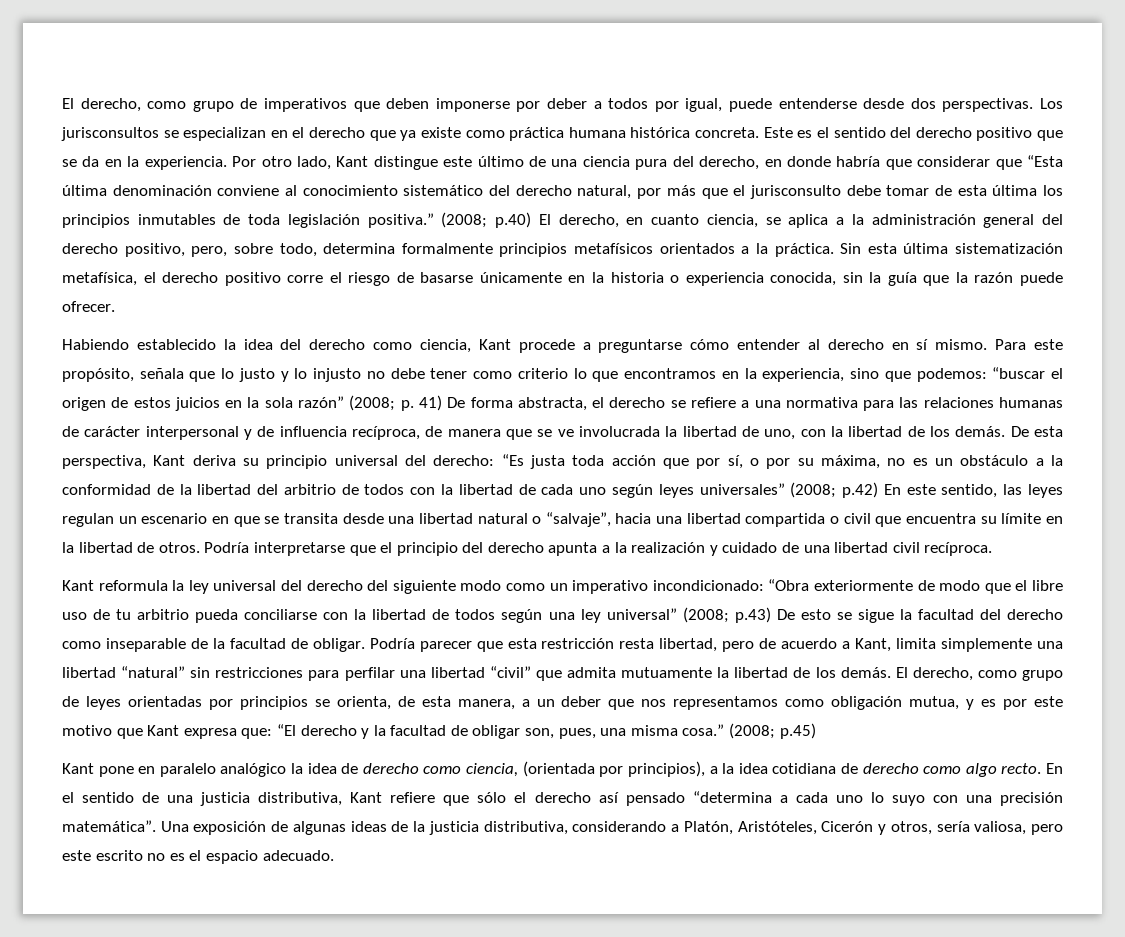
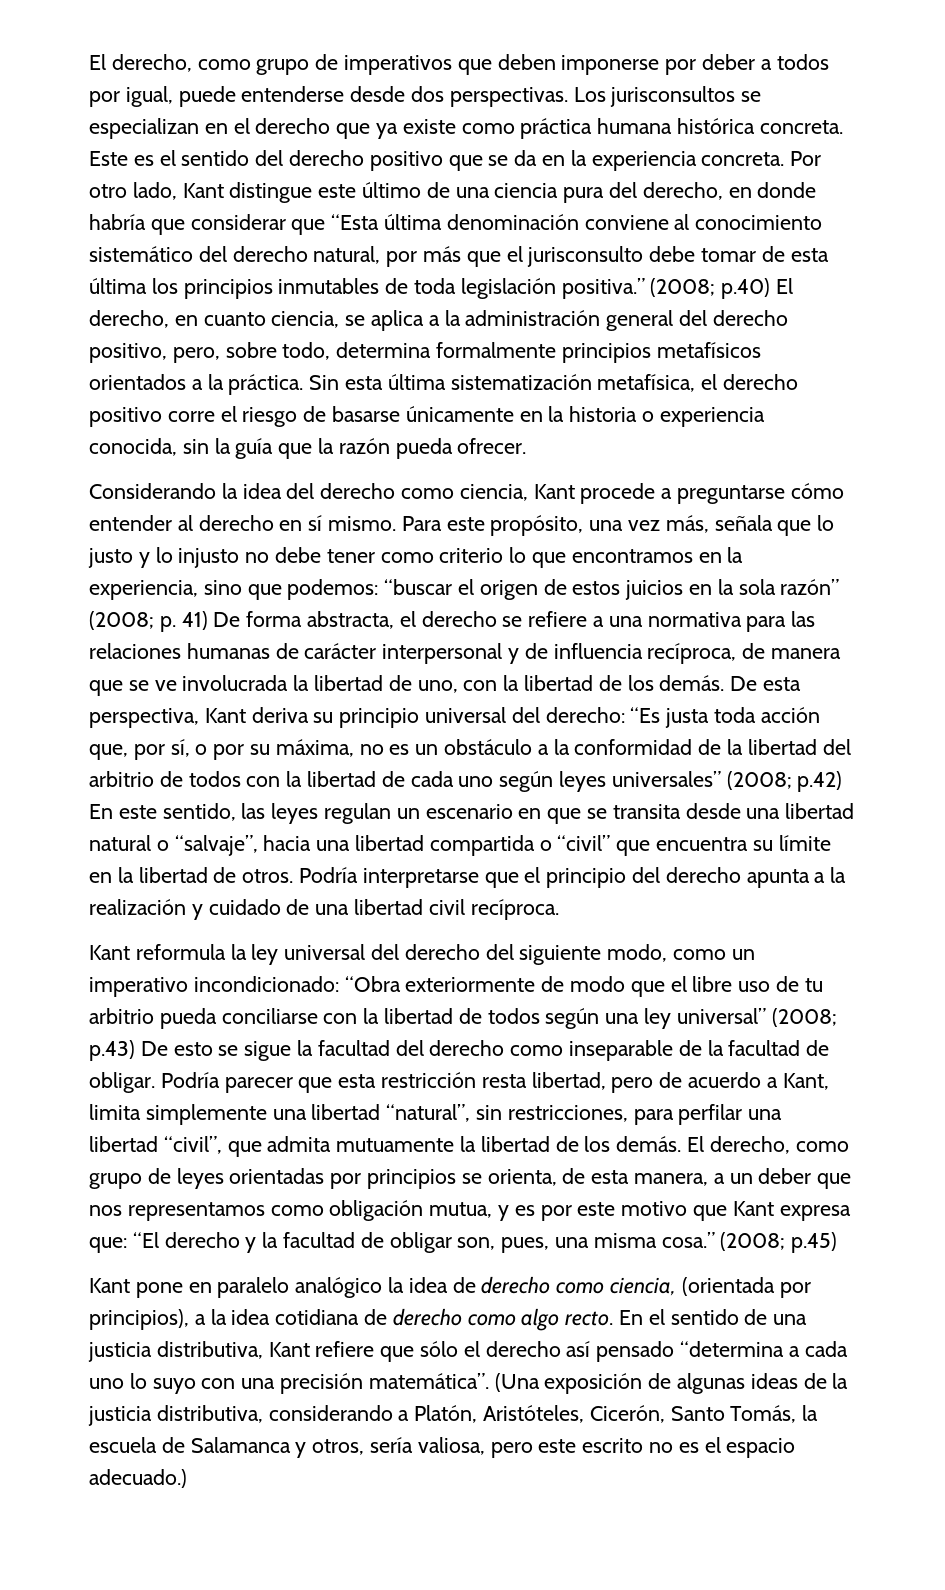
- Este es el sentido del derecho positivo que se da en la experiencia.
+ Este es el sentido del derecho positivo que se da en la experiencia concreta.
- Sin esta última sistematización metafísica, el derecho positivo corre el riesgo de basarse únicamente en la historia o experiencia conocida, sin la guía que la razón puede ofrecer.
+ Sin esta última sistematización metafísica, el derecho positivo corre el riesgo de basarse únicamente en la historia o experiencia conocida, sin la guía que la razón pueda ofrecer.
- Habiendo establecido la idea del derecho como ciencia, Kant procede a preguntarse cómo entender al derecho en sí mismo.
+ Considerando la idea del derecho como ciencia, Kant procede a preguntarse cómo entender al derecho en sí mismo.
- Para este propósito, señala que lo justo y lo injusto no debe tener como criterio lo que encontramos en la experiencia, sino que podemos:
+ Para este propósito, una vez más, señala que lo justo y lo injusto no debe tener como criterio lo que encontramos en la experiencia, sino que podemos:
- “Es justa toda acción que por sí, o por su máxima, no es un obstáculo a la conformidad de la libertad del arbitrio de todos con la libertad de cada uno según leyes universales” (2008;
+ “Es justa toda acción que, por sí, o por su máxima, no es un obstáculo a la conformidad de la libertad del arbitrio de todos con la libertad de cada uno según leyes universales” (2008;
- p.42) En este sentido, las leyes regulan un escenario en que se transita desde una libertad natural o “salvaje”, hacia una libertad compartida o civil que encuentra su límite en la libertad de otros.
+ p.42) En este sentido, las leyes regulan un escenario en que se transita desde una libertad natural o “salvaje”, hacia una libertad compartida o “civil” que encuentra su límite en la libertad de otros.
- Kant reformula la ley universal del derecho del siguiente modo como un imperativo incondicionado: “Obra exteriormente de modo que el libre uso de tu arbitrio pueda conciliarse con la libertad de todos según una ley universal” (2008; p.43) De esto se sigue la facultad del derecho como inseparable de la facultad de obligar.
+ Kant reformula la ley universal del derecho del siguiente modo, como un imperativo incondicionado: “Obra exteriormente de modo que el libre uso de tu arbitrio pueda conciliarse con la libertad de todos según una ley universal” (2008; p.43) De esto se sigue la facultad del derecho como inseparable de la facultad de obligar.
- Podría parecer que esta restricción resta libertad, pero de acuerdo a Kant, limita simplemente una libertad “natural” sin restricciones para perfilar una libertad “civil” que admita mutuamente la libertad de los demás.
+ Podría parecer que esta restricción resta libertad, pero de acuerdo a Kant, limita simplemente una libertad “natural”, sin restricciones, para perfilar una libertad “civil”, que admita mutuamente la libertad de los demás.
- Una exposición de algunas ideas de la justicia distributiva, considerando a Platón, Aristóteles, Cicerón y otros, sería valiosa, pero este escrito no es el espacio adecuado.
+ (Una exposición de algunas ideas de la justicia distributiva, considerando a Platón, Aristóteles, Cicerón, Santo Tomás, la escuela de Salamanca y otros, sería valiosa, pero este escrito no es el espacio adecuado.)

